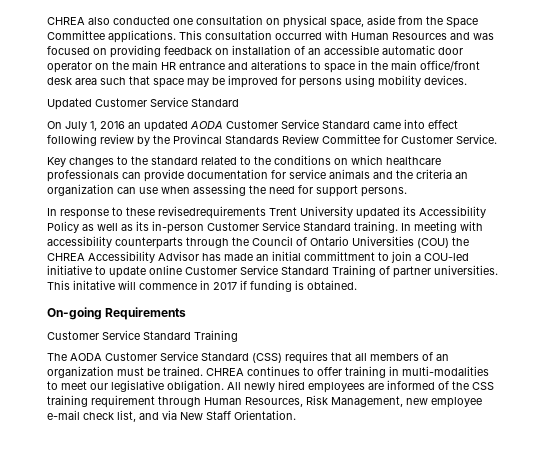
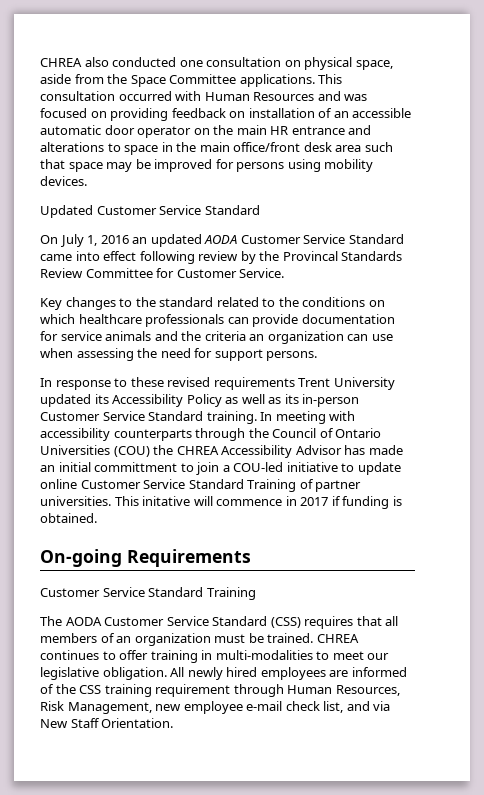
- In response to these revisedrequirements Trent University updated its Accessibility Policy as well as its in-person Customer Service Standard training.
+ In response to these revised requirements Trent University updated its Accessibility Policy as well as its in-person Customer Service Standard training.

